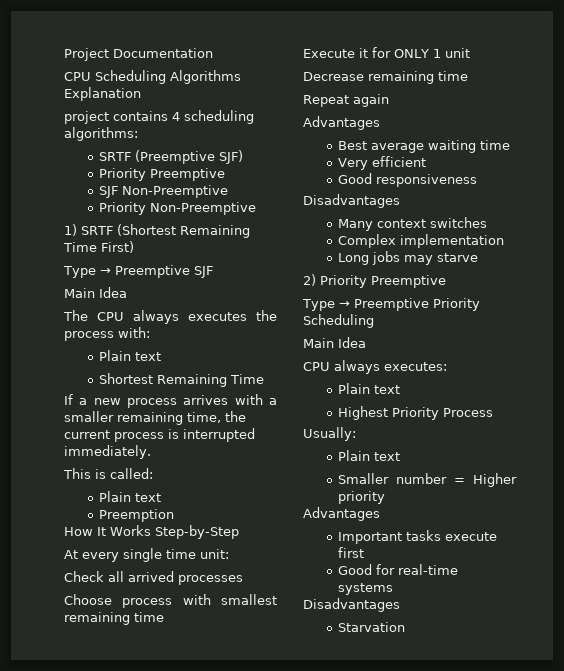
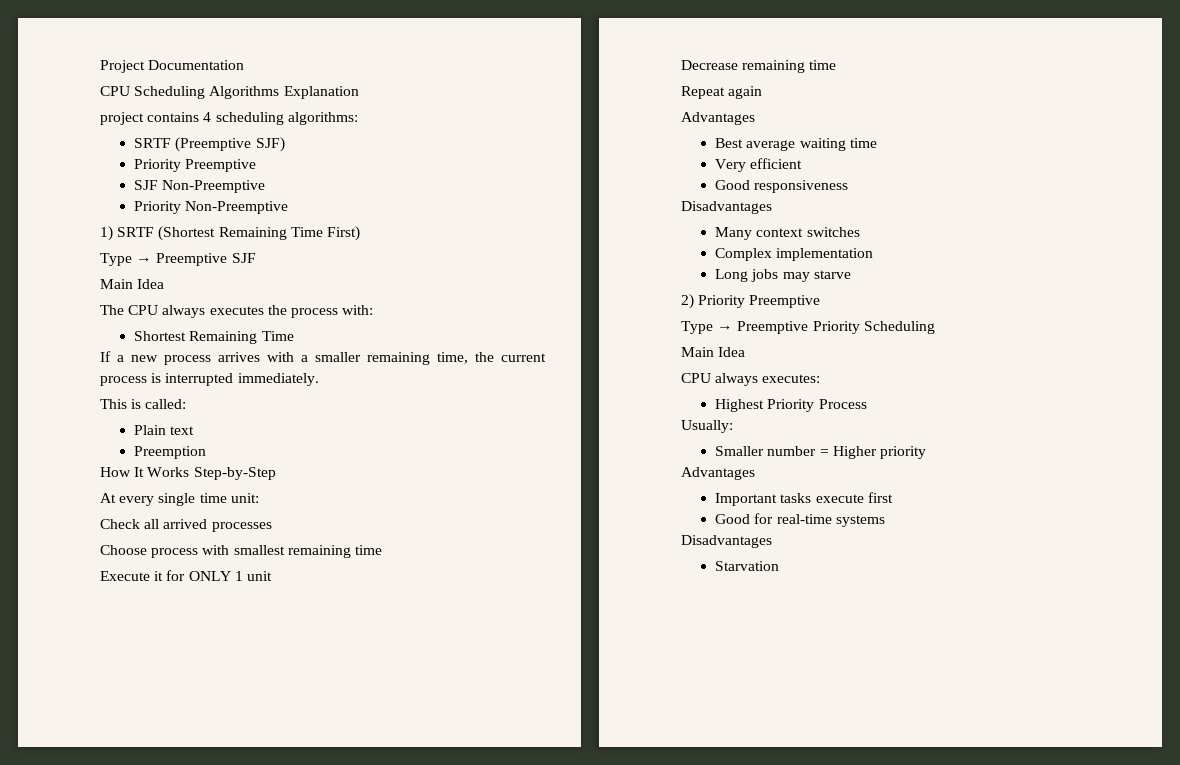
  The CPU always executes the process with:
- Plain text
  CPU always executes:
- Plain text
  Usually:
- Plain text

